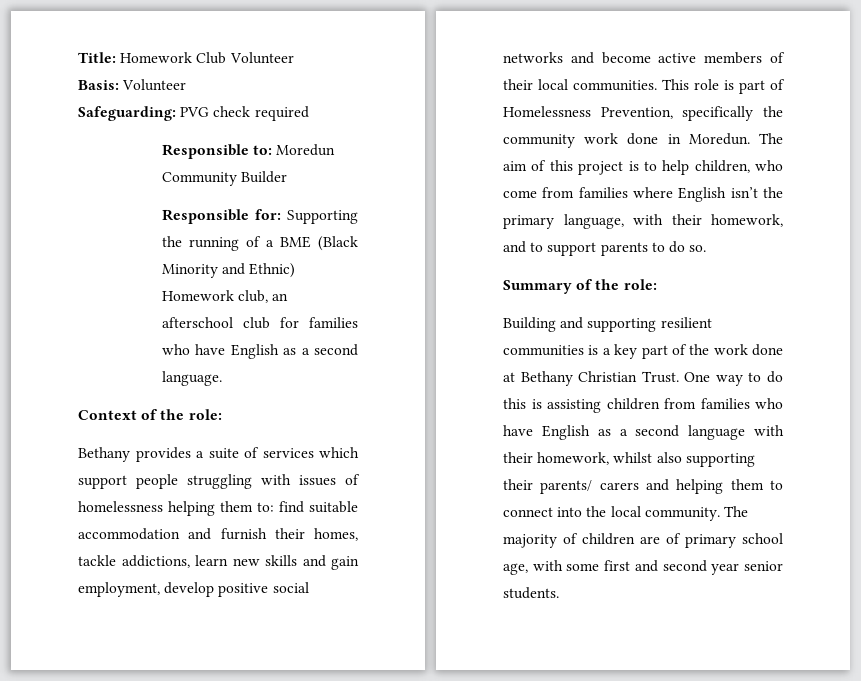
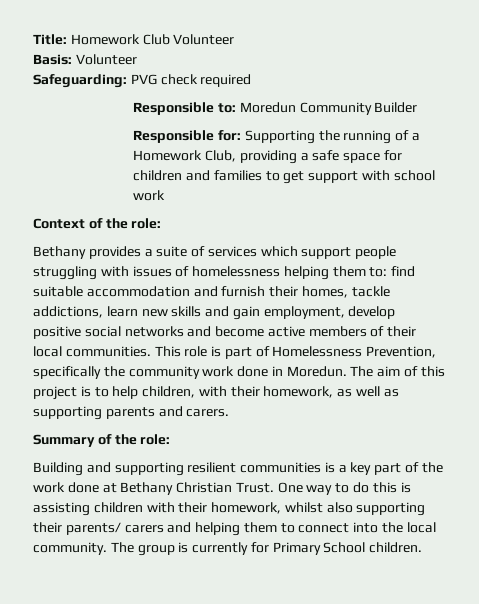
- Responsible for: Supporting the running of a BME (Black Minority and Ethnic) Homework club, an afterschool club for families who have English as a second language.
+ Responsible for: Supporting the running of a Homework Club, providing a safe space for children and families to get support with school work
- The aim of this project is to help children, who come from families where English isn’t the primary language, with their homework, and to support parents to do so.
+ The aim of this project is to help children, with their homework, as well as supporting parents and carers.
- One way to do this is assisting children from families who have English as a second language with their homework, whilst also supporting their parents/ carers and helping them to connect into the local community.
+ One way to do this is assisting children with their homework, whilst also supporting their parents/ carers and helping them to connect into the local community.
- The majority of children are of primary school age, with some first and second year senior students.
+ The group is currently for Primary School children.

